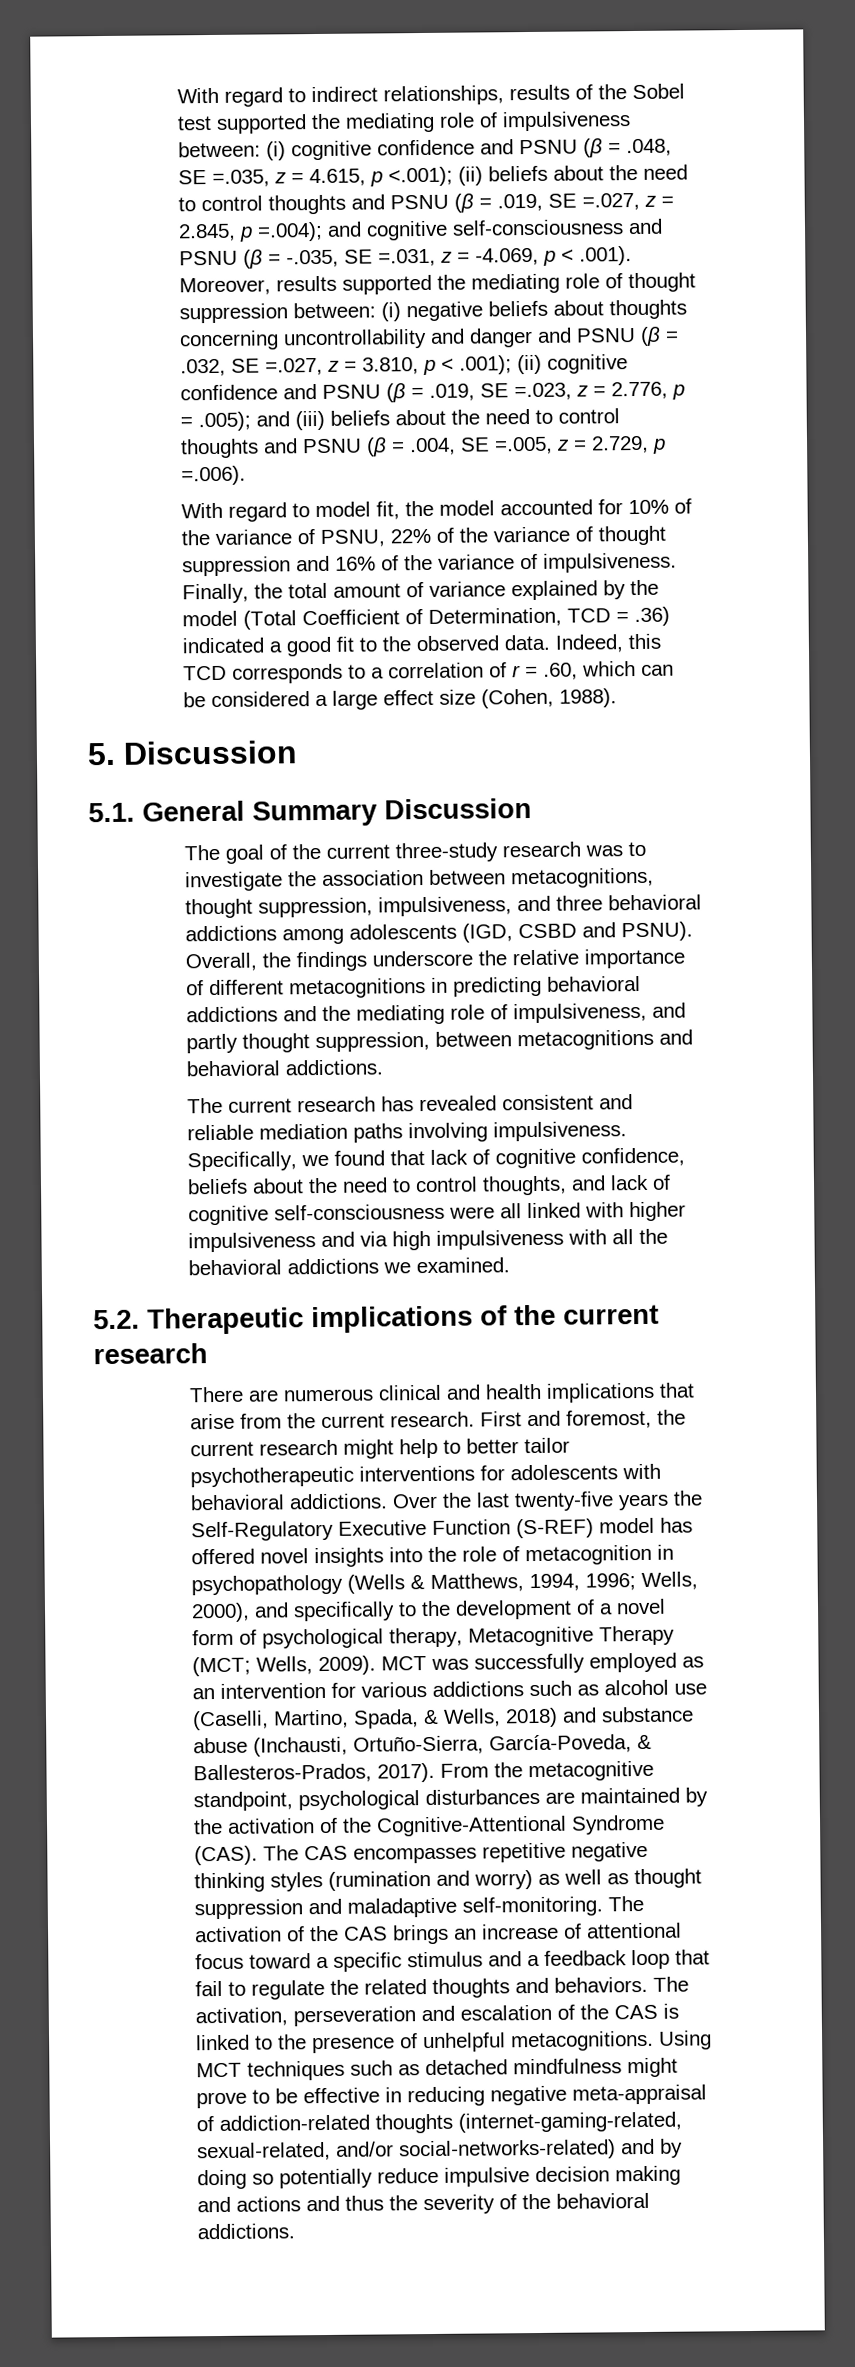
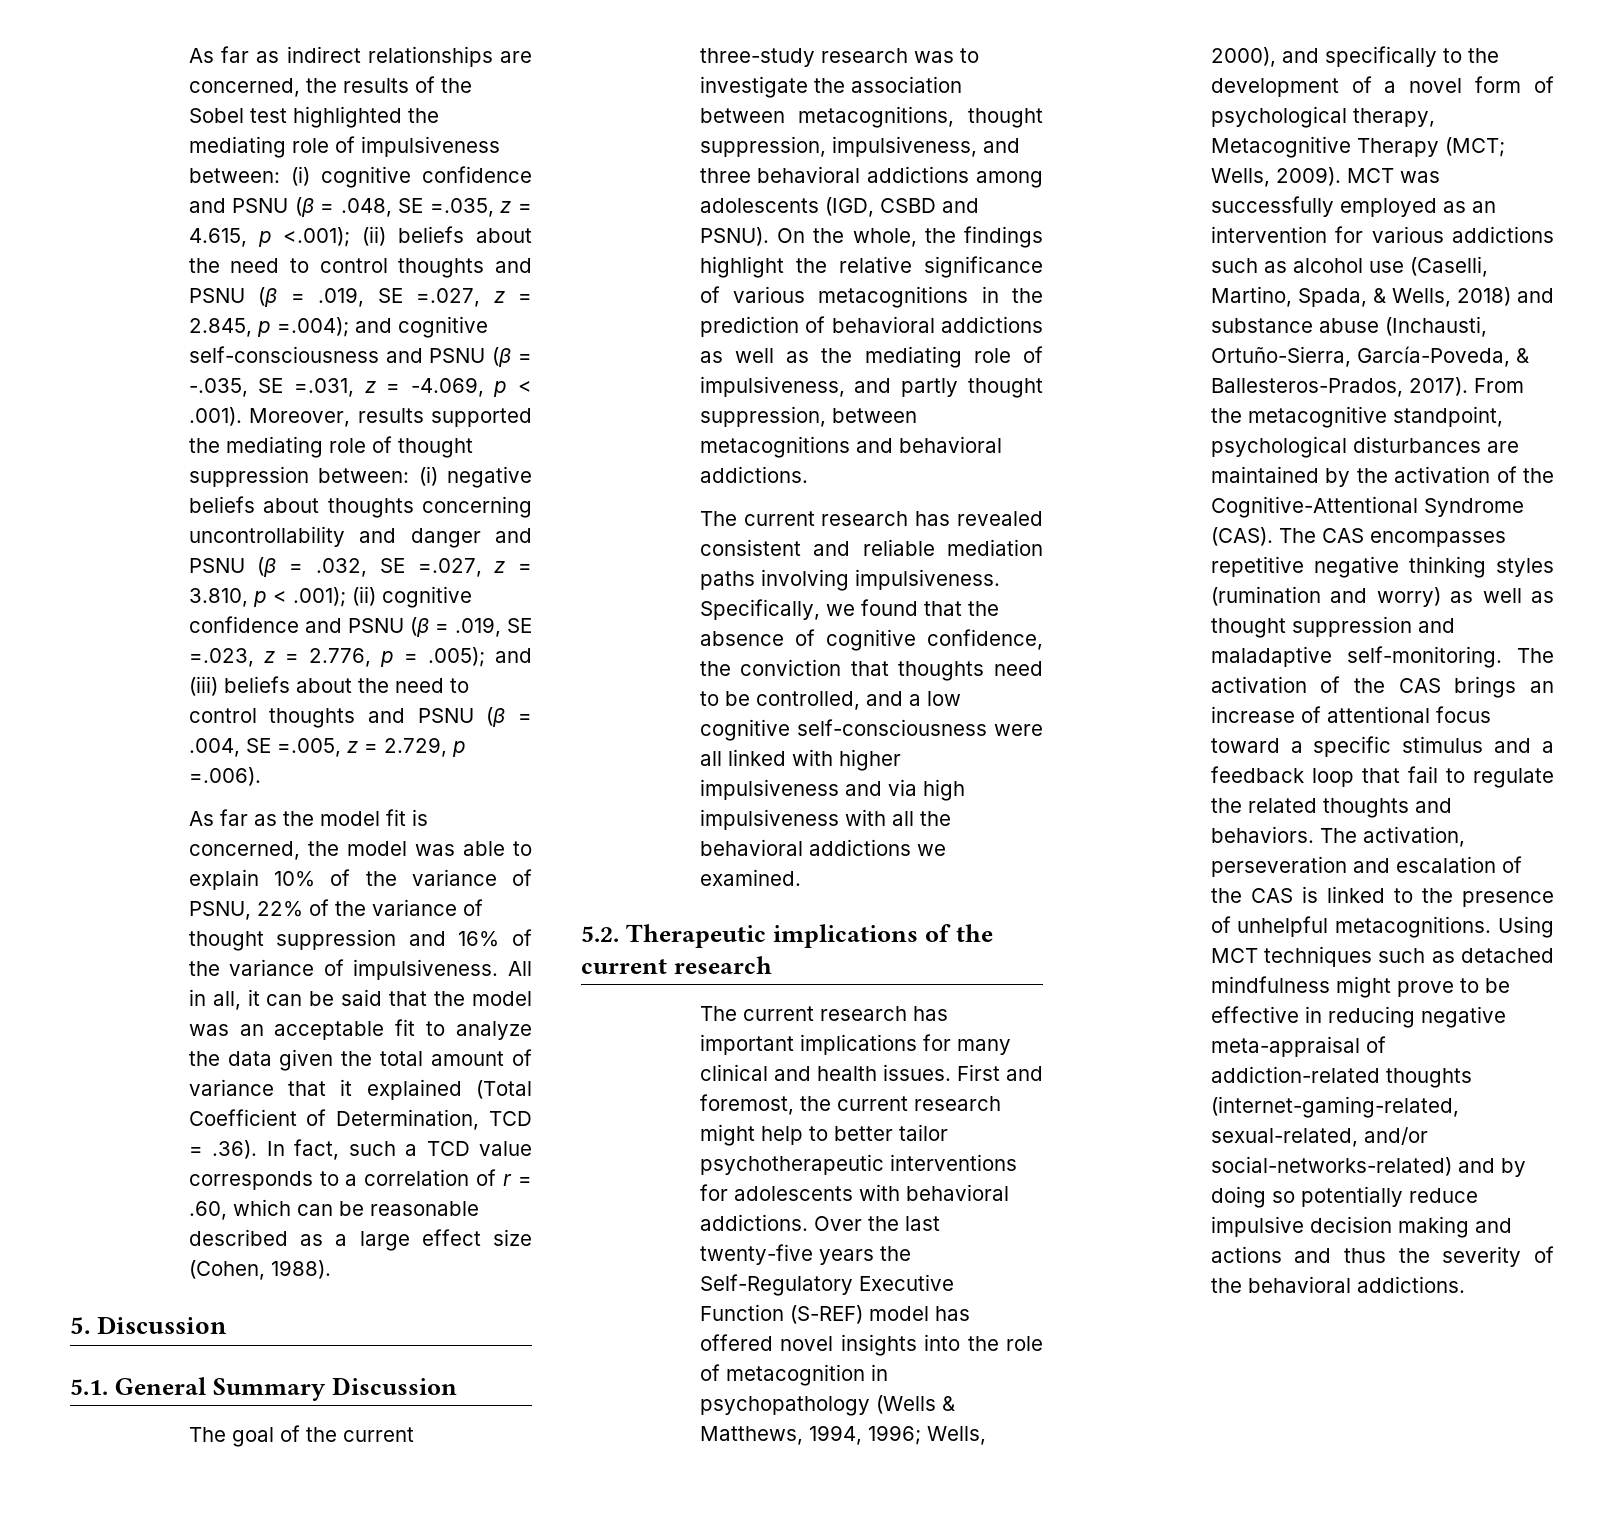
- With regard to indirect relationships, results of the Sobel test supported the mediating role of impulsiveness between:
+ As far as indirect relationships are concerned, the results of the Sobel test highlighted the mediating role of impulsiveness between:
- With regard to model fit, the model accounted for 10% of the variance of PSNU, 22% of the variance of thought suppression and 16% of the variance of impulsiveness.
+ As far as the model fit is concerned, the model was able to explain 10% of the variance of PSNU, 22% of the variance of thought suppression and 16% of the variance of impulsiveness.
- Finally, the total amount of variance explained by the model (Total Coefficient of Determination, TCD = .36) indicated a good fit to the observed data. Indeed, this TCD corresponds to a correlation of r = .60, which can be considered a large effect size (Cohen, 1988).
+ All in all, it can be said that the model was an acceptable fit to analyze the data given the total amount of variance that it explained (Total Coefficient of Determination, TCD = .36). In fact, such a TCD value corresponds to a correlation of r = .60, which can be reasonable described as a large effect size (Cohen, 1988).
- Overall, the findings underscore the relative importance of different metacognitions in predicting behavioral addictions and the mediating role of impulsiveness, and partly thought suppression, between metacognitions and behavioral addictions.
+ On the whole, the findings highlight the relative significance of various metacognitions in the prediction of behavioral addictions as well as the mediating role of impulsiveness, and partly thought suppression, between metacognitions and behavioral addictions.
- Specifically, we found that lack of cognitive confidence, beliefs about the need to control thoughts, and lack of cognitive self-consciousness were all linked with higher impulsiveness and via high impulsiveness with all the behavioral addictions we examined.
+ Specifically, we found that the absence of cognitive confidence, the conviction that thoughts need to be controlled, and a low cognitive self-consciousness were all linked with higher impulsiveness and via high impulsiveness with all the behavioral addictions we examined.
- There are numerous clinical and health implications that arise from the current research.
+ The current research has important implications for many clinical and health issues.

